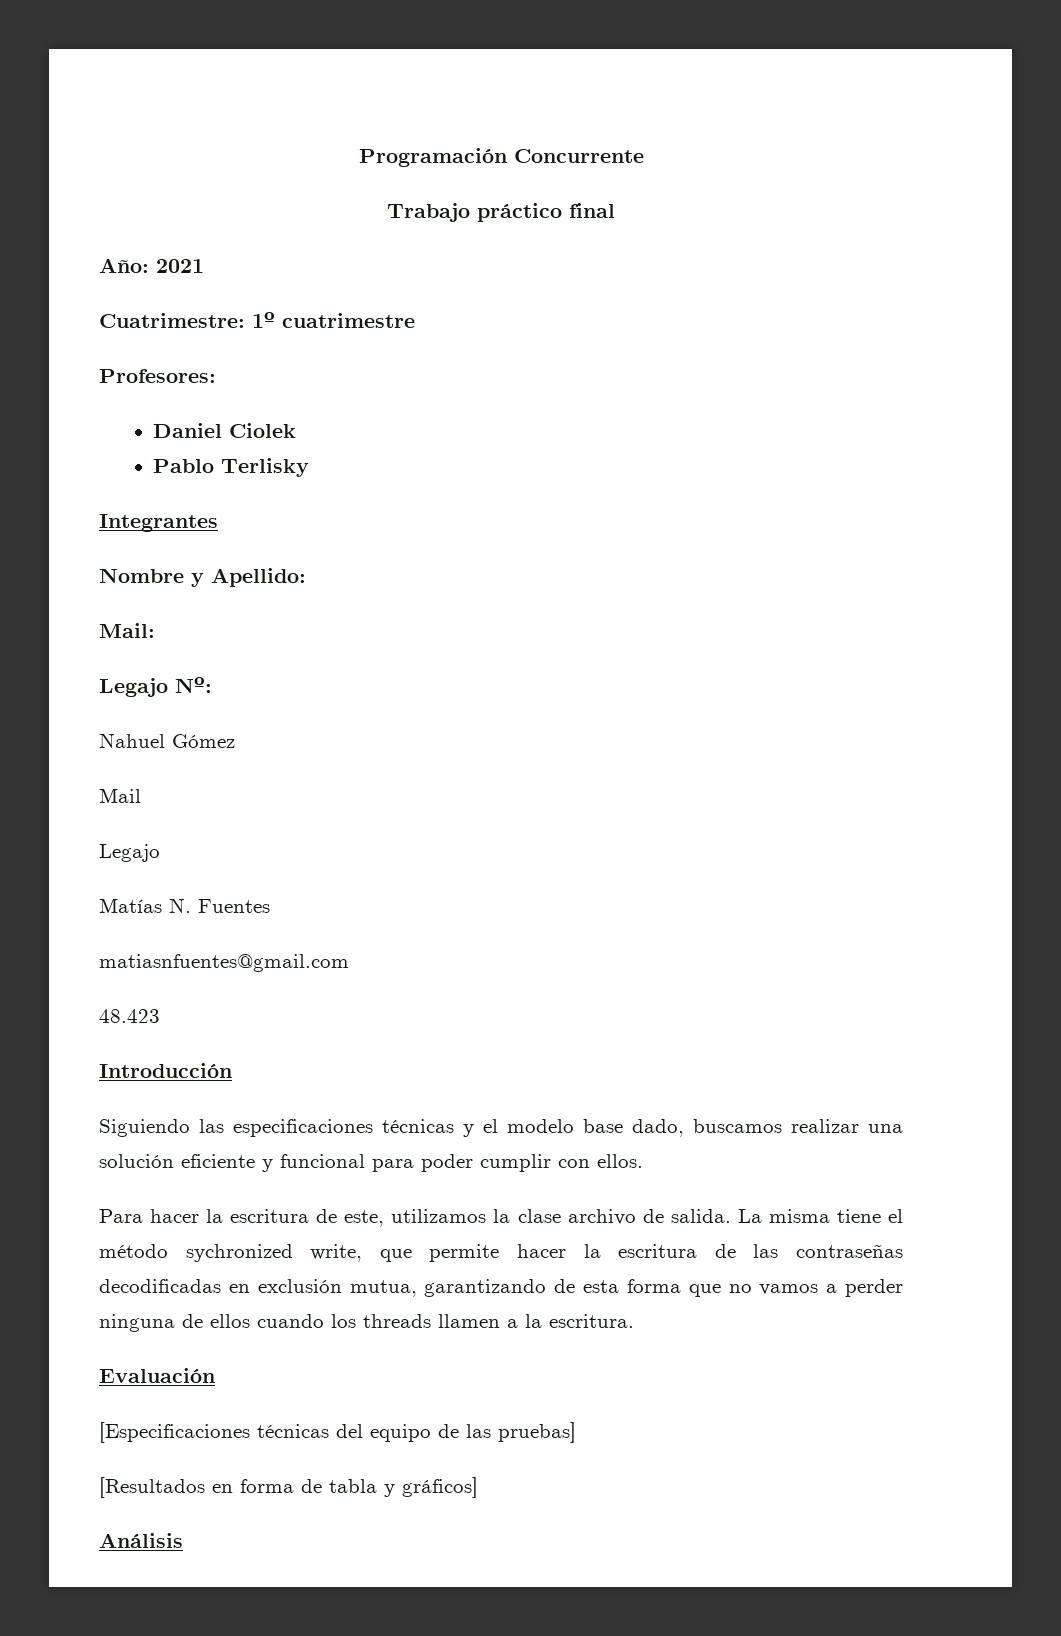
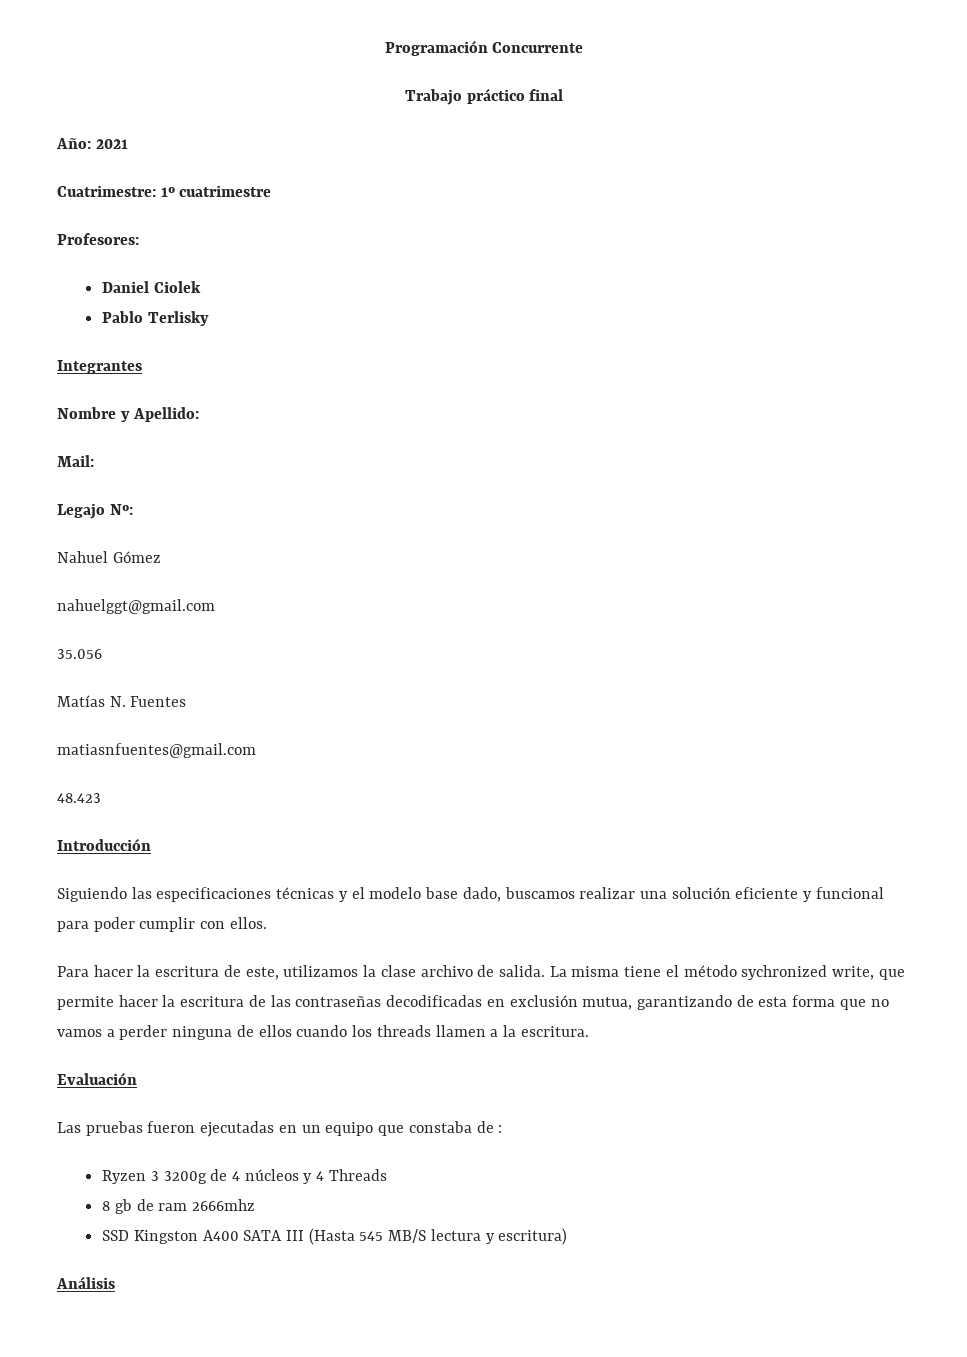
- Mail
- Legajo
+ nahuelggt@gmail.com
+ 35.056
- [Especificaciones técnicas del equipo de las pruebas]
- [Resultados en forma de tabla y gráficos]
+ Las pruebas fueron ejecutadas en un equipo que constaba de :
+ Ryzen 3 3200g de 4 núcleos y 4 Threads
+ 8 gb de ram 2666mhz
+ SSD Kingston A400 SATA III (Hasta 545 MB/S lectura y escritura)

